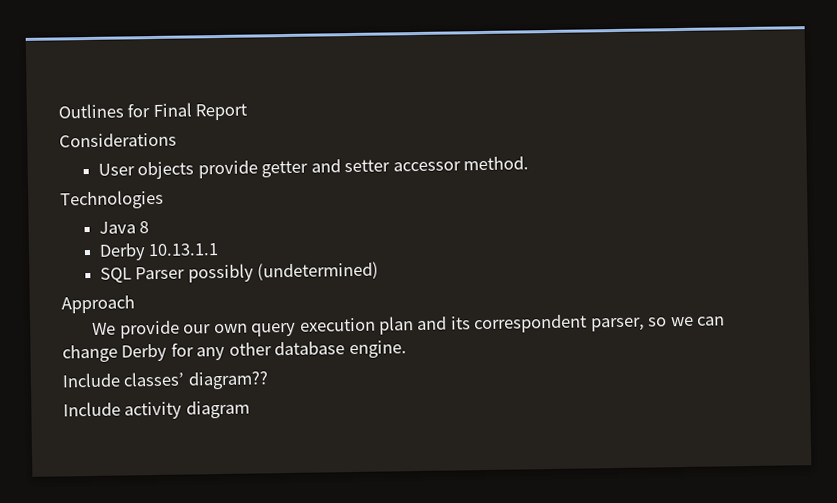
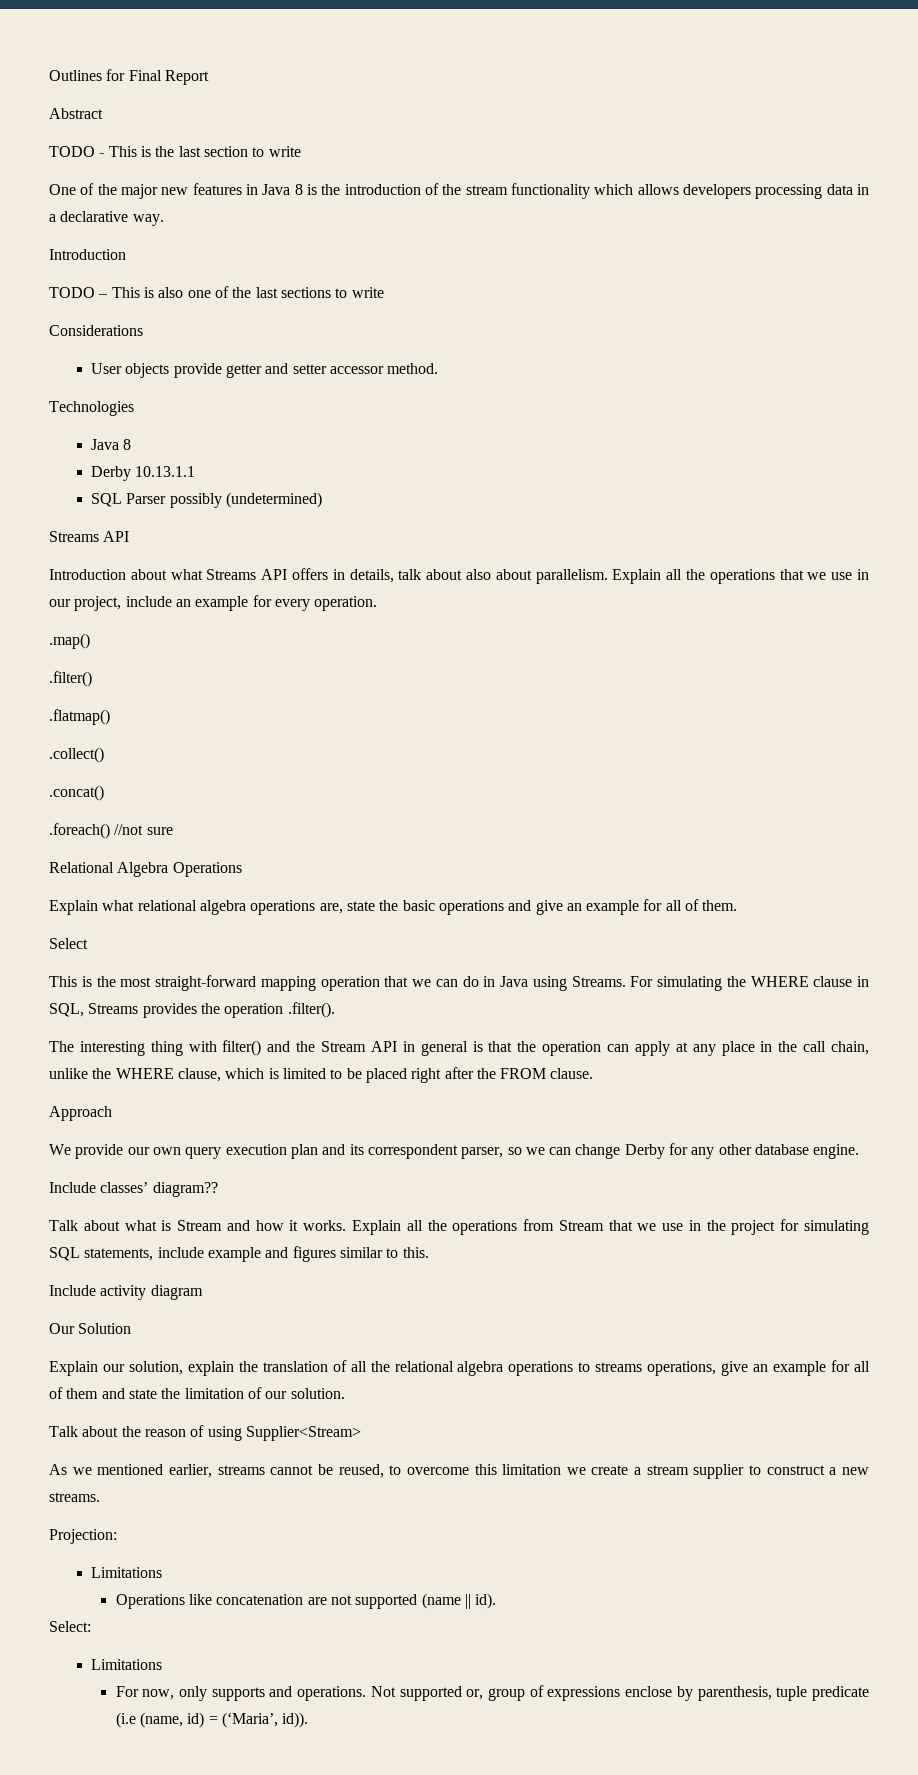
+ Abstract
+ TODO - This is the last section to write
+ One of the major new features in Java 8 is the introduction of the stream functionality which allows developers processing data in a declarative way.
+ Introduction
+ TODO – This is also one of the last sections to write
  SQL Parser possibly (undetermined)
+ Streams API
+ Introduction about what Streams API offers in details, talk about also about parallelism. Explain all the operations that we use in our project, include an example for every operation.
+ .map()
+ .filter()
+ .flatmap()
+ .collect()
+ .concat()
+ .foreach() //not sure
+ Relational Algebra Operations
+ Explain what relational algebra operations are, state the basic operations and give an example for all of them.
+ Select
+ This is the most straight-forward mapping operation that we can do in Java using Streams. For simulating the WHERE clause in SQL, Streams provides the operation .filter().
+ The interesting thing with filter() and the Stream API in general is that the operation can apply at any place in the call chain, unlike the WHERE clause, which is limited to be placed right after the FROM clause.
+ Talk about what is Stream and how it works. Explain all the operations from Stream that we use in the project for simulating SQL statements, include example and figures similar to this.
  Include activity diagram
+ Our Solution
+ Explain our solution, explain the translation of all the relational algebra operations to streams operations, give an example for all of them and state the limitation of our solution.
+ Talk about the reason of using Supplier<Stream>
+ As we mentioned earlier, streams cannot be reused, to overcome this limitation we create a stream supplier to construct a new streams.
+ Projection:
+ Limitations
+ Operations like concatenation are not supported (name || id).
+ Select:
+ Limitations
+ For now, only supports and operations. Not supported or, group of expressions enclose by parenthesis, tuple predicate (i.e (name, id) = (‘Maria’, id)).

